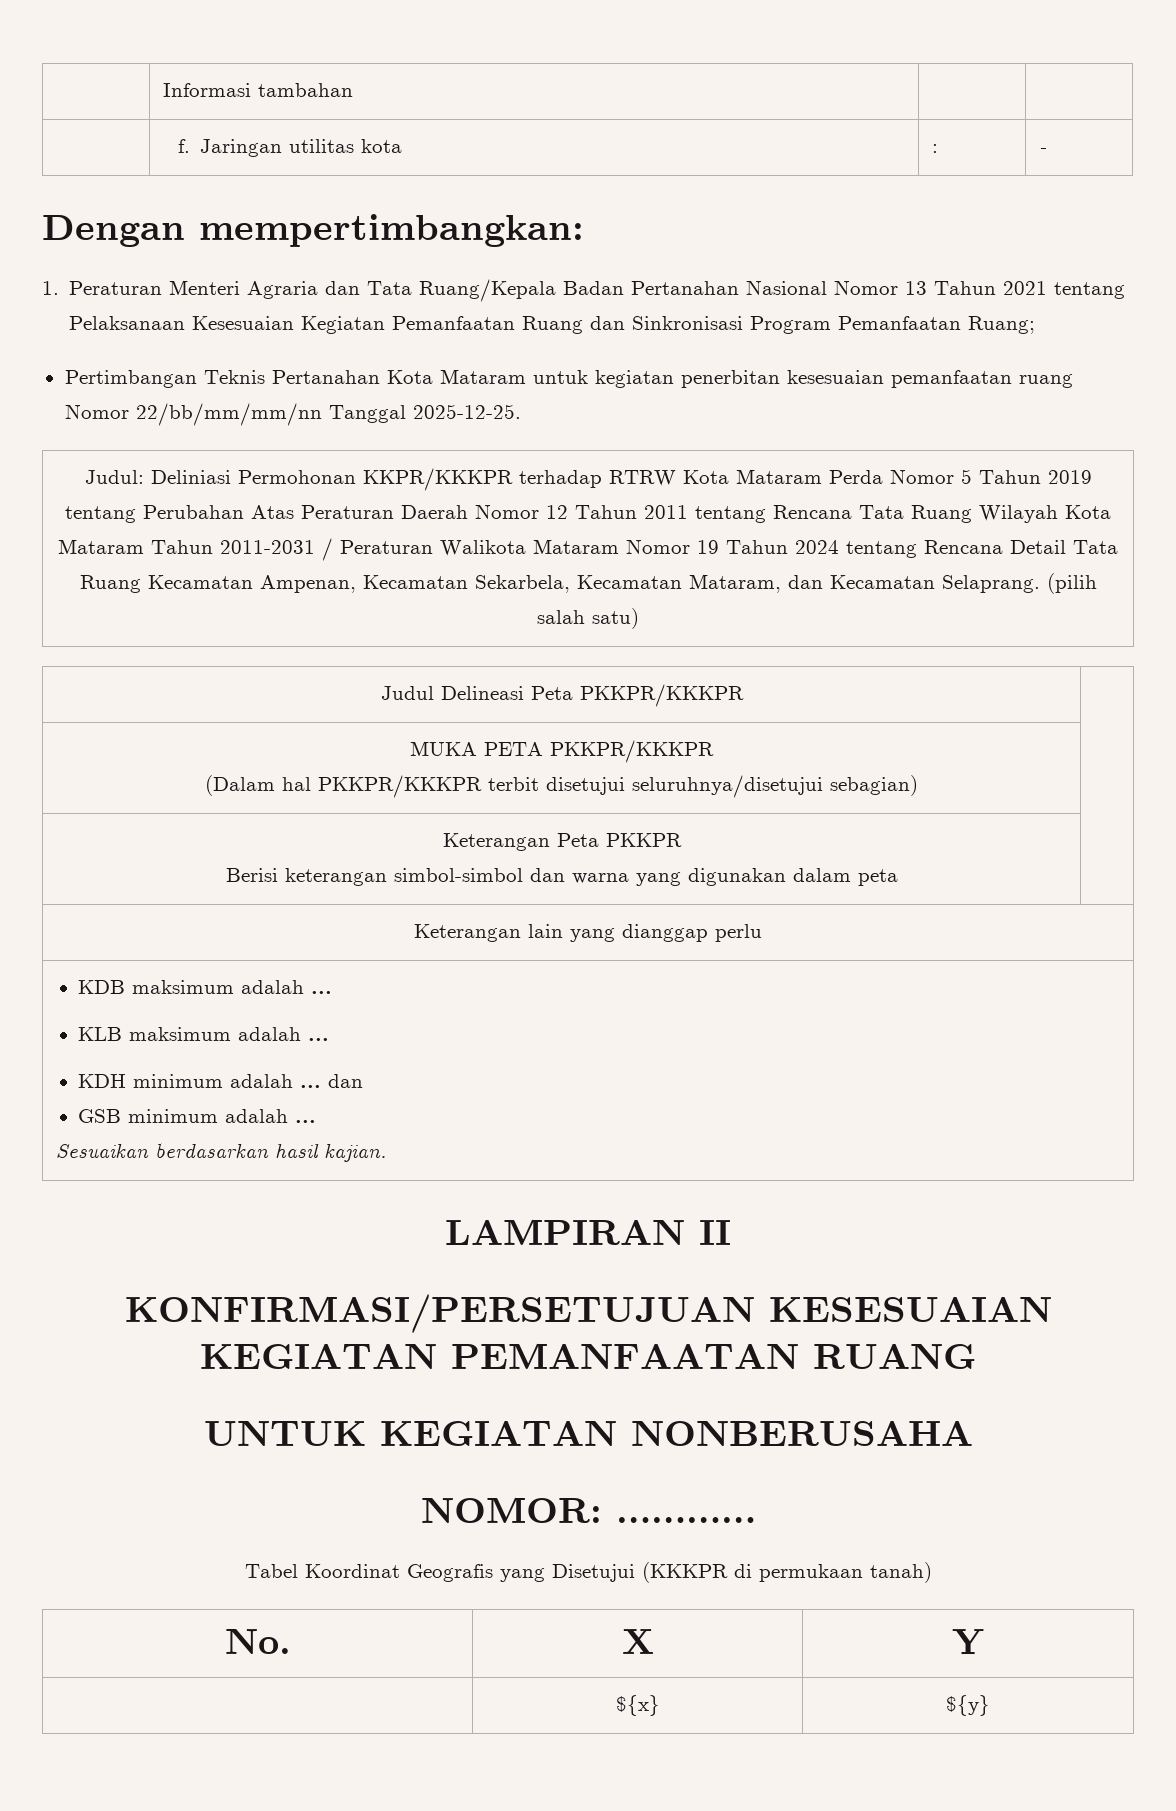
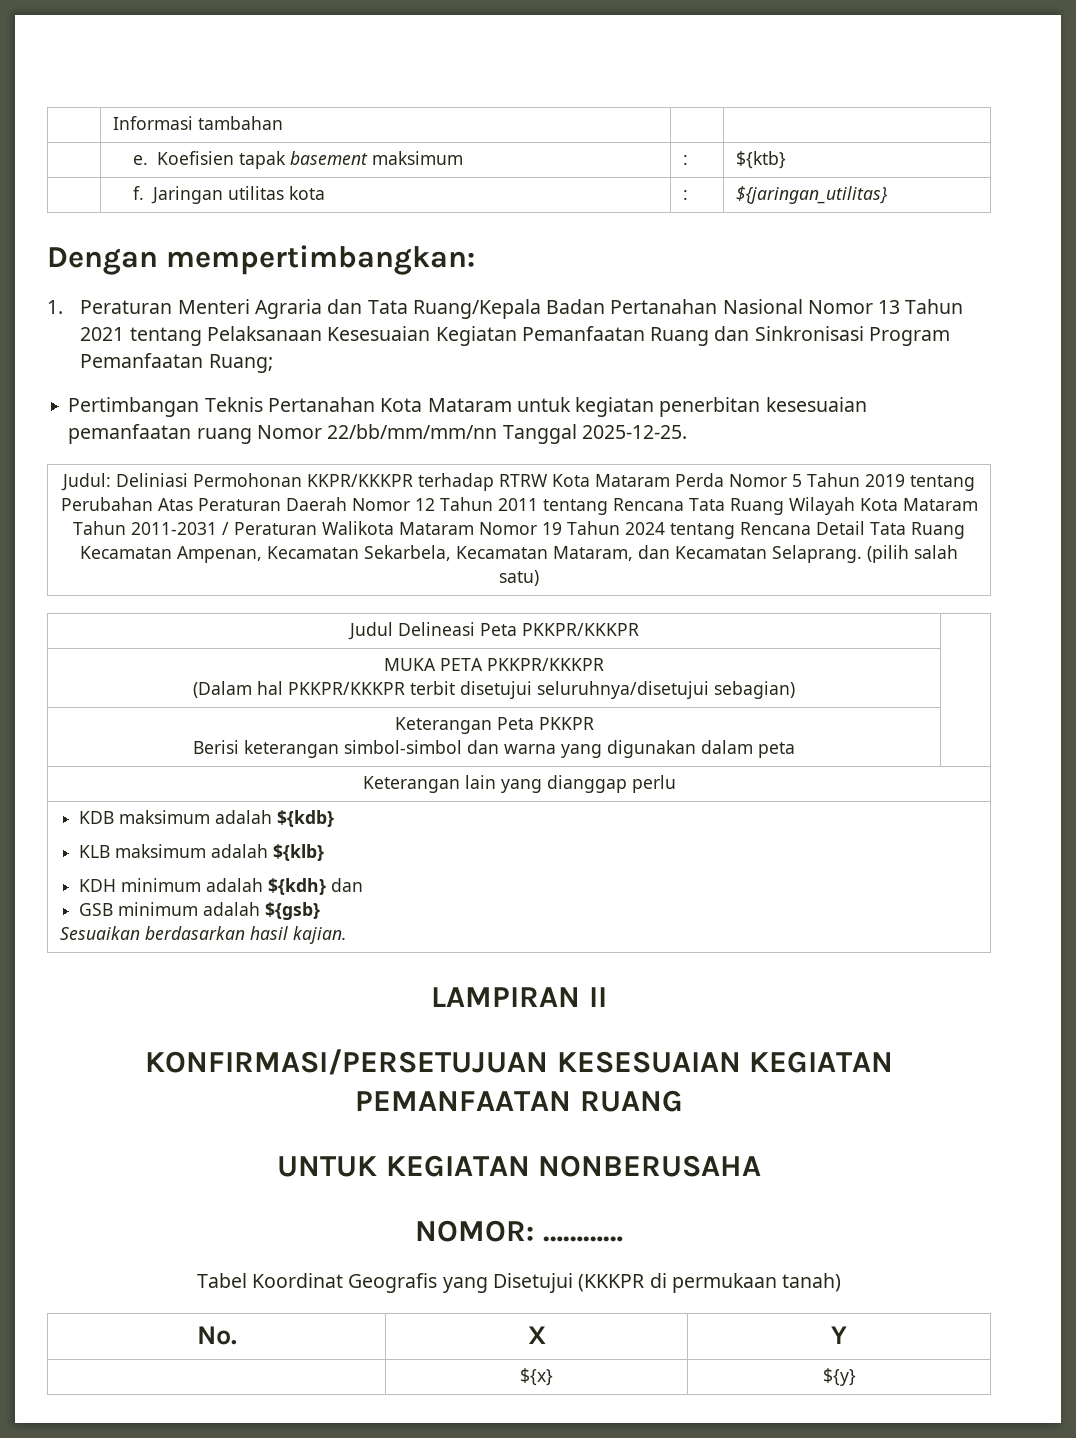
+ | e. Koefisien tapak basement maksimum | : | ${ktb}
- | f. Jaringan utilitas kota | : | -
+ | f. Jaringan utilitas kota | : | ${jaringan_utilitas}
- KDB maksimum adalah ...
- KLB maksimum adalah ...
- KDH minimum adalah ... dan
- GSB minimum adalah ...
+ KDB maksimum adalah ${kdb}
+ KLB maksimum adalah ${klb}
+ KDH minimum adalah ${kdh} dan
+ GSB minimum adalah ${gsb}

